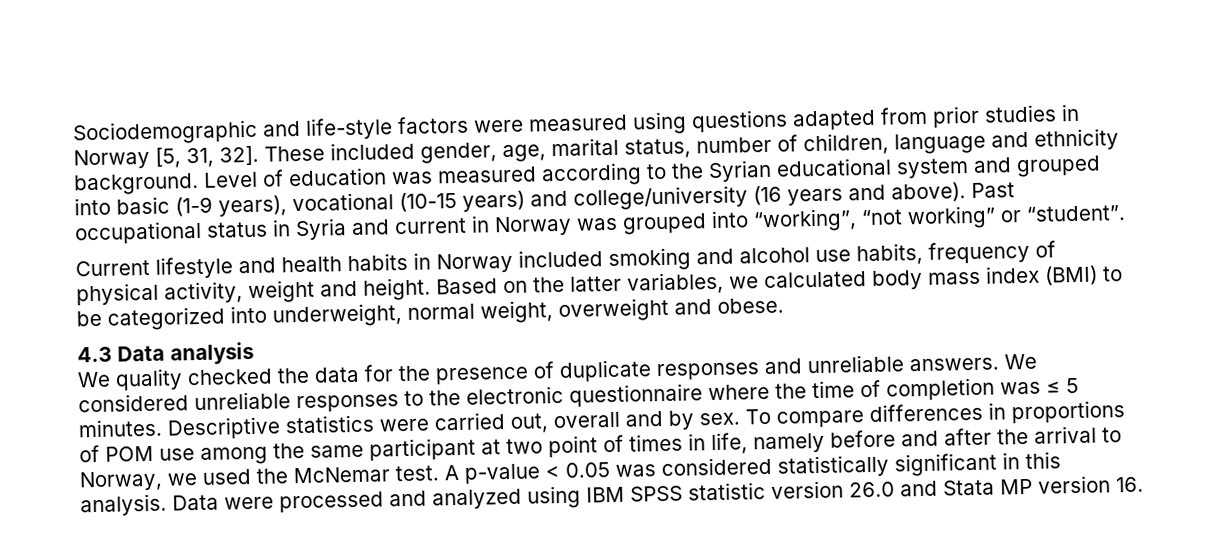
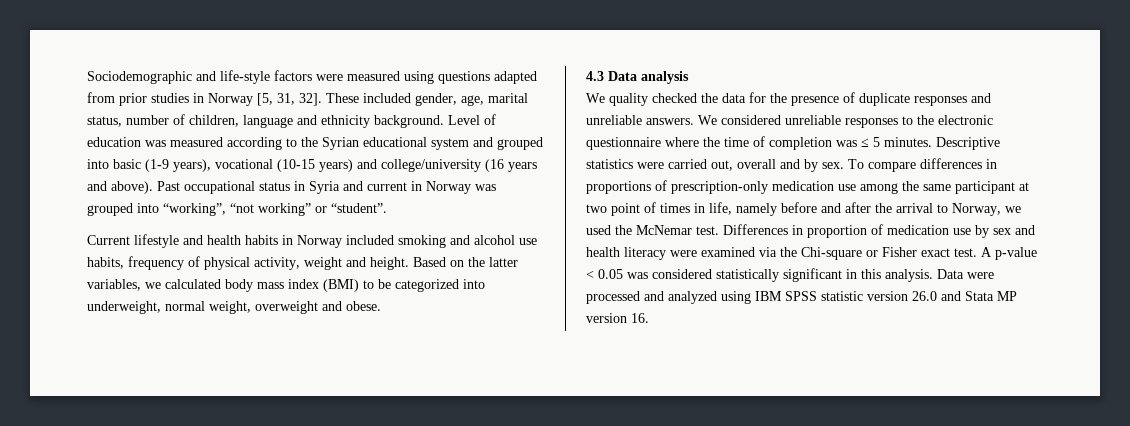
- To compare differences in proportions of POM use among the same participant at two point of times in life, namely before and after the arrival to Norway, we used the McNemar test.
+ To compare differences in proportions of prescription-only medication use among the same participant at two point of times in life, namely before and after the arrival to Norway, we used the McNemar test.
+ Differences in proportion of medication use by sex and health literacy were examined via the Chi-square or Fisher exact test.

